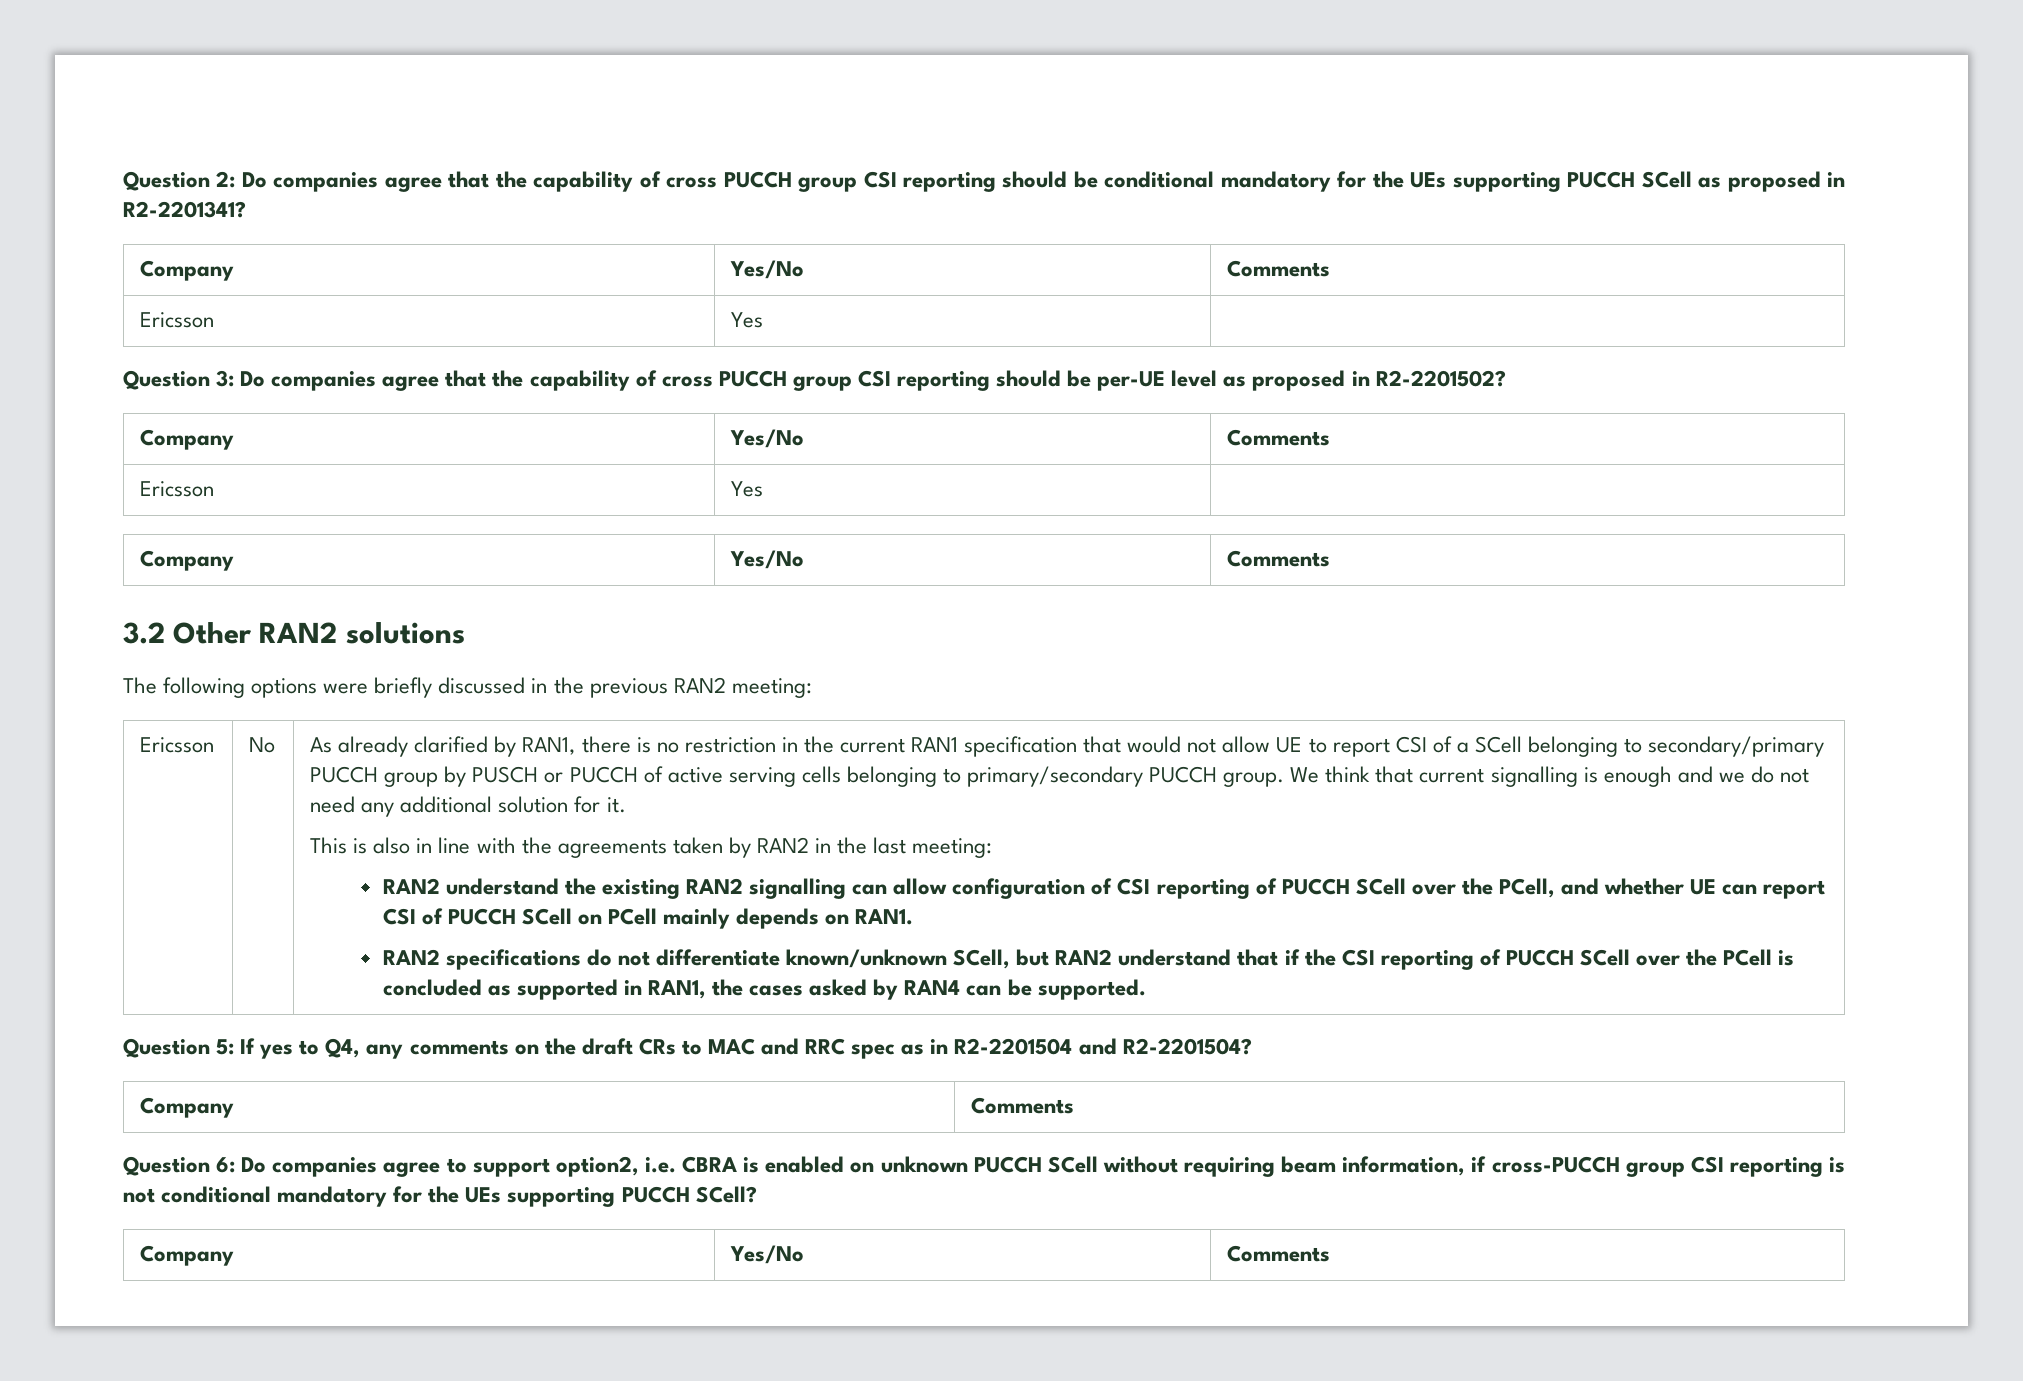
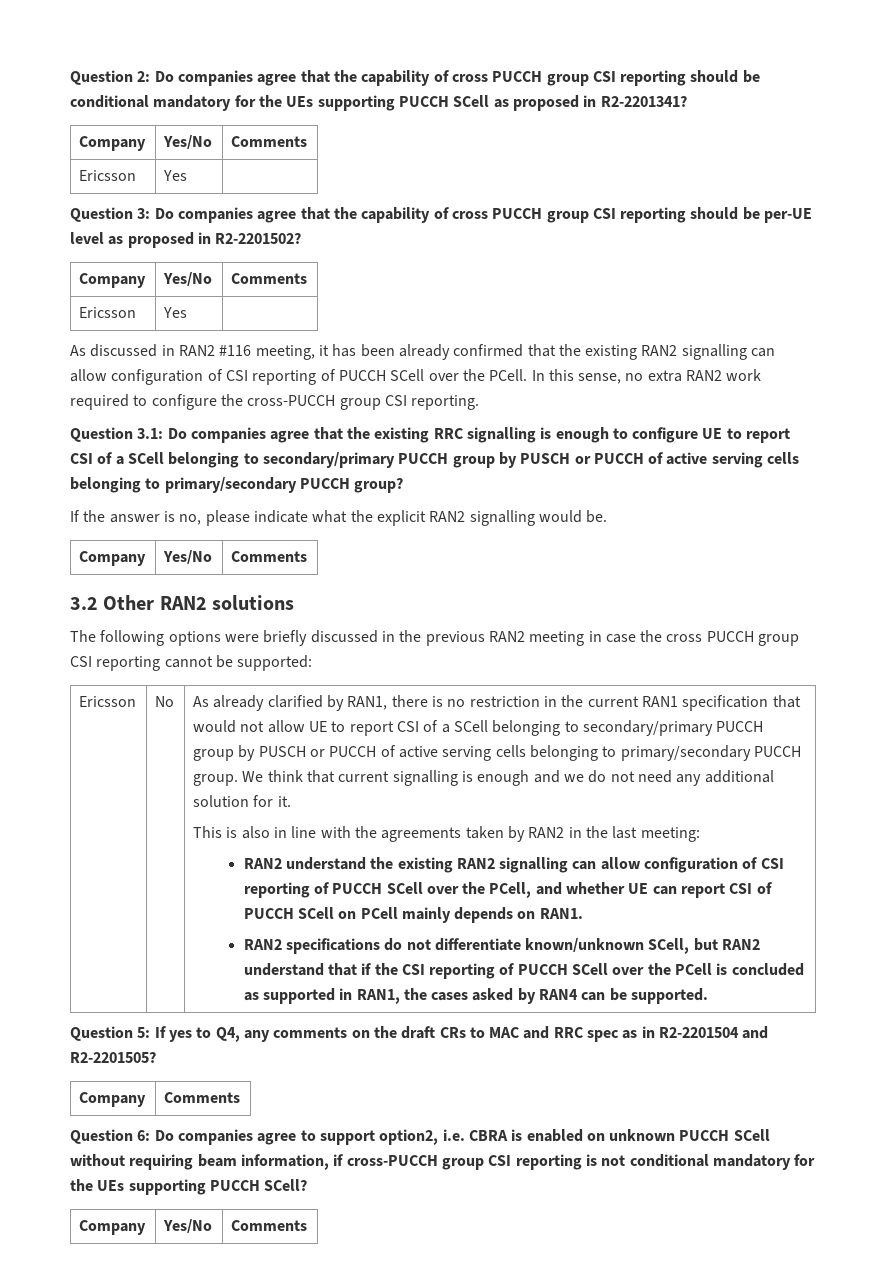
+ As discussed in RAN2 #116 meeting, it has been already confirmed that the existing RAN2 signalling can allow configuration of CSI reporting of PUCCH SCell over the PCell. In this sense, no extra RAN2 work required to configure the cross-PUCCH group CSI reporting.
+ Question 3.1: Do companies agree that the existing RRC signalling is enough to configure UE to report CSI of a SCell belonging to secondary/primary PUCCH group by PUSCH or PUCCH of active serving cells belonging to primary/secondary PUCCH group?
+ If the answer is no, please indicate what the explicit RAN2 signalling would be.
- The following options were briefly discussed in the previous RAN2 meeting:
+ The following options were briefly discussed in the previous RAN2 meeting in case the cross PUCCH group CSI reporting cannot be supported:
- Question 5: If yes to Q4, any comments on the draft CRs to MAC and RRC spec as in R2-2201504 and R2-2201504?
+ Question 5: If yes to Q4, any comments on the draft CRs to MAC and RRC spec as in R2-2201504 and R2-2201505?

